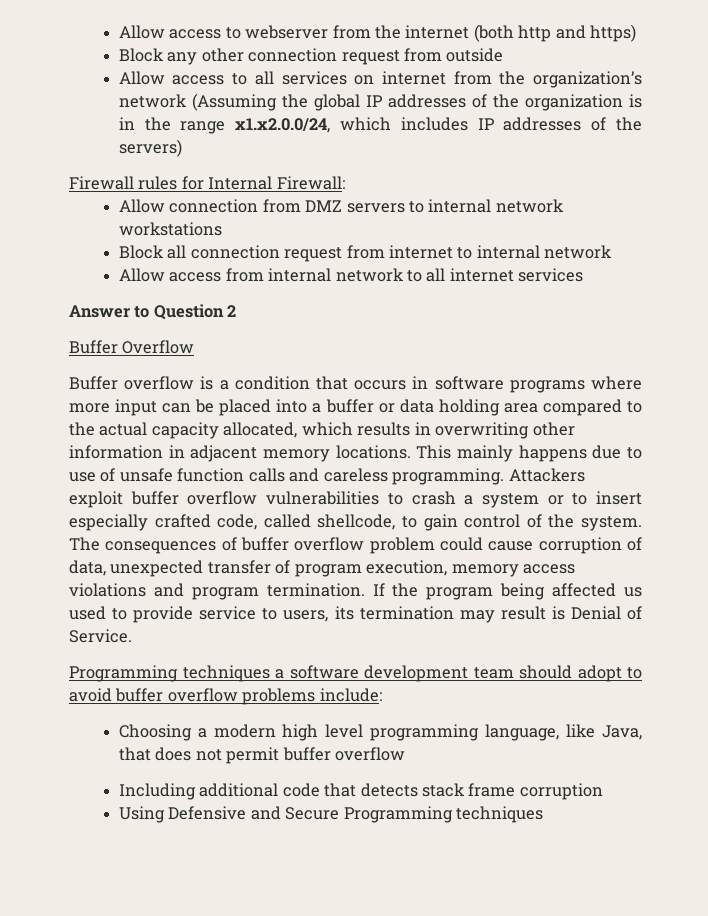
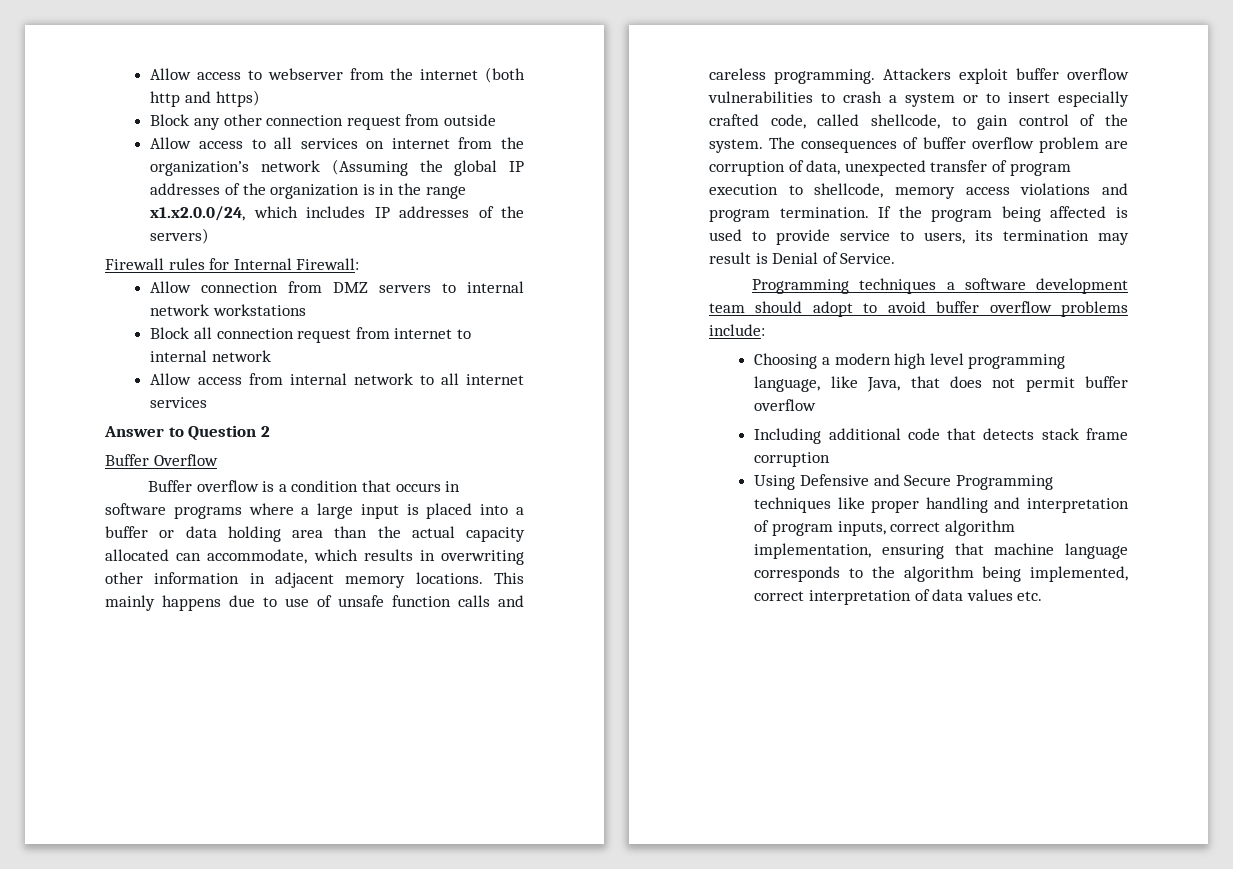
- Buffer overflow is a condition that occurs in software programs where more input can be placed into a buffer or data holding area compared to the actual capacity allocated, which results in overwriting other information in adjacent memory locations.
+ Buffer overflow is a condition that occurs in software programs where a large input is placed into a buffer or data holding area than the actual capacity allocated can accommodate, which results in overwriting other information in adjacent memory locations.
- The consequences of buffer overflow problem could cause corruption of data, unexpected transfer of program execution, memory access violations and program termination.
+ The consequences of buffer overflow problem are corruption of data, unexpected transfer of program execution to shellcode, memory access violations and program termination.
- If the program being affected us used to provide service to users, its termination may result is Denial of Service.
+ If the program being affected is used to provide service to users, its termination may result is Denial of Service.
- Using Defensive and Secure Programming techniques
+ Using Defensive and Secure Programming techniques like proper handling and interpretation of program inputs, correct algorithm implementation, ensuring that machine language corresponds to the algorithm being implemented, correct interpretation of data values etc.

